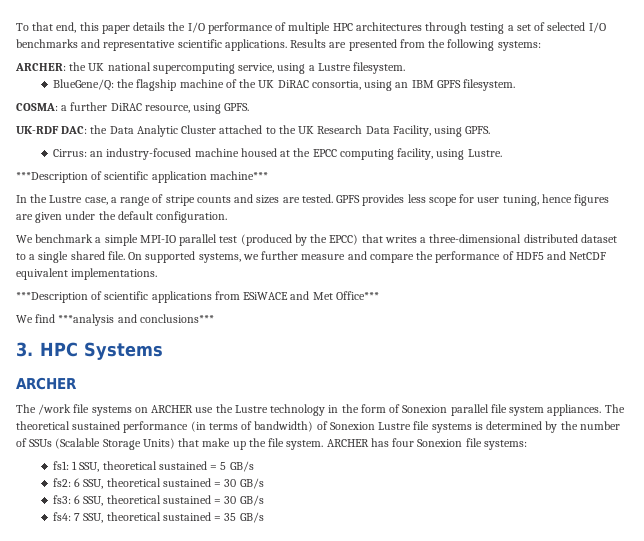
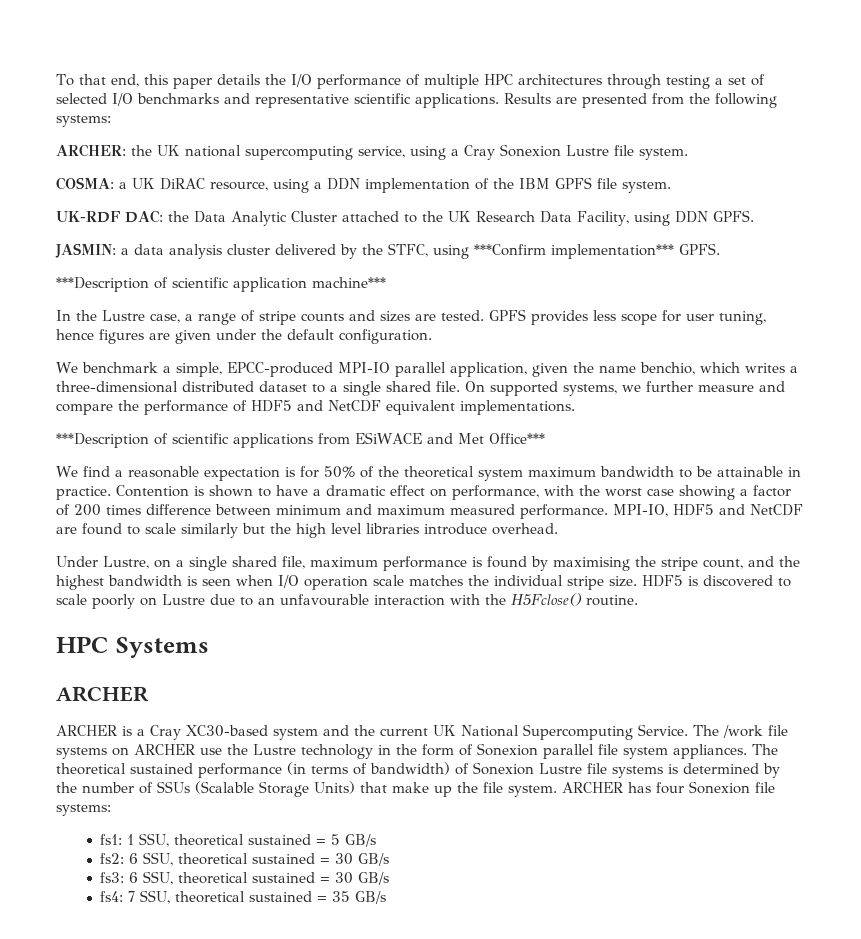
- ARCHER: the UK national supercomputing service, using a Lustre filesystem.
- BlueGene/Q: the flagship machine of the UK DiRAC consortia, using an IBM GPFS filesystem.
+ ARCHER: the UK national supercomputing service, using a Cray Sonexion Lustre file system.
- COSMA: a further DiRAC resource, using GPFS.
+ COSMA: a UK DiRAC resource, using a DDN implementation of the IBM GPFS file system.
- UK-RDF DAC: the Data Analytic Cluster attached to the UK Research Data Facility, using GPFS.
- Cirrus: an industry-focused machine housed at the EPCC computing facility, using Lustre.
+ UK-RDF DAC: the Data Analytic Cluster attached to the UK Research Data Facility, using DDN GPFS.
+ JASMIN: a data analysis cluster delivered by the STFC, using ***Confirm implementation*** GPFS.
- We benchmark a simple MPI-IO parallel test (produced by the EPCC) that writes a three-dimensional distributed dataset to a single shared file.
+ We benchmark a simple, EPCC-produced MPI-IO parallel application, given the name benchio, which writes a three-dimensional distributed dataset to a single shared file.
- We find ***analysis and conclusions***
- 3. HPC Systems
+ We find a reasonable expectation is for 50% of the theoretical system maximum bandwidth to be attainable in practice. Contention is shown to have a dramatic effect on performance, with the worst case showing a factor of 200 times difference between minimum and maximum measured performance. MPI-IO, HDF5 and NetCDF are found to scale similarly but the high level libraries introduce overhead.
+ Under Lustre, on a single shared file, maximum performance is found by maximising the stripe count, and the highest bandwidth is seen when I/O operation scale matches the individual stripe size. HDF5 is discovered to scale poorly on Lustre due to an unfavourable interaction with the H5Fclose() routine.
+ HPC Systems
  ARCHER
- The /work file systems on ARCHER use the Lustre technology in the form of Sonexion parallel file system appliances.
+ ARCHER is a Cray XC30-based system and the current UK National Supercomputing Service. The /work file systems on ARCHER use the Lustre technology in the form of Sonexion parallel file system appliances.

